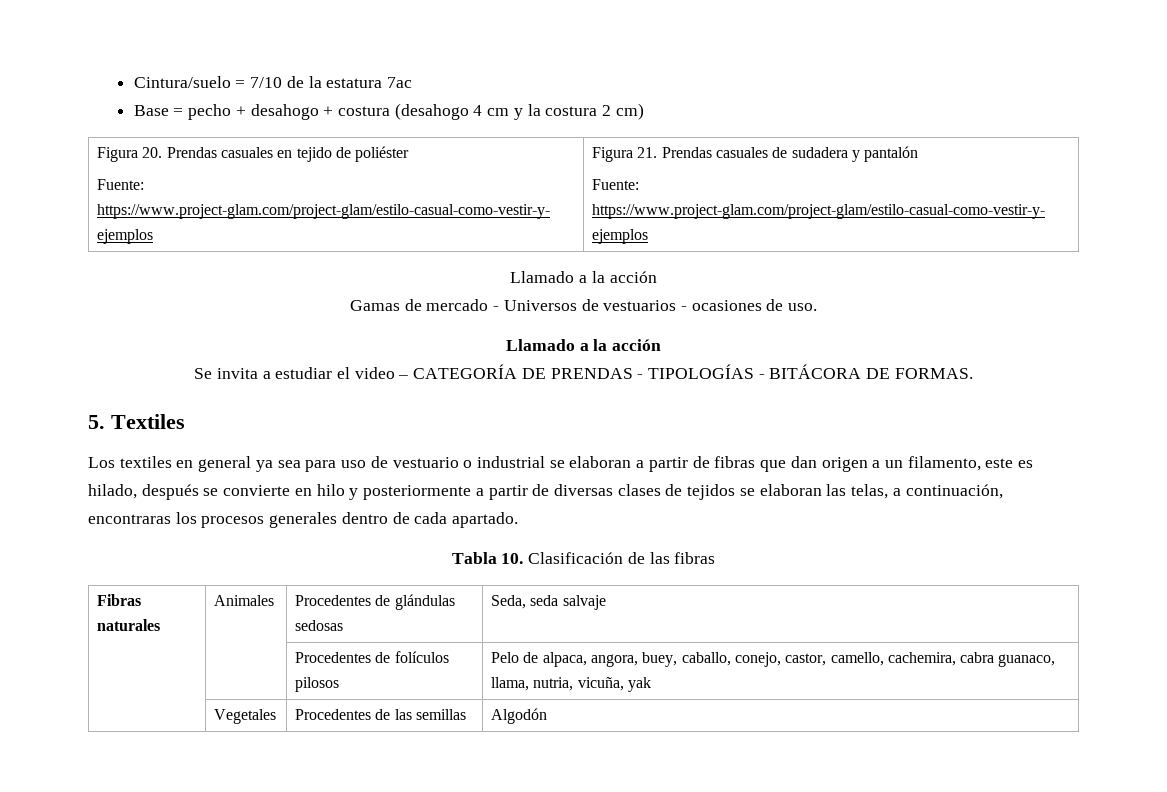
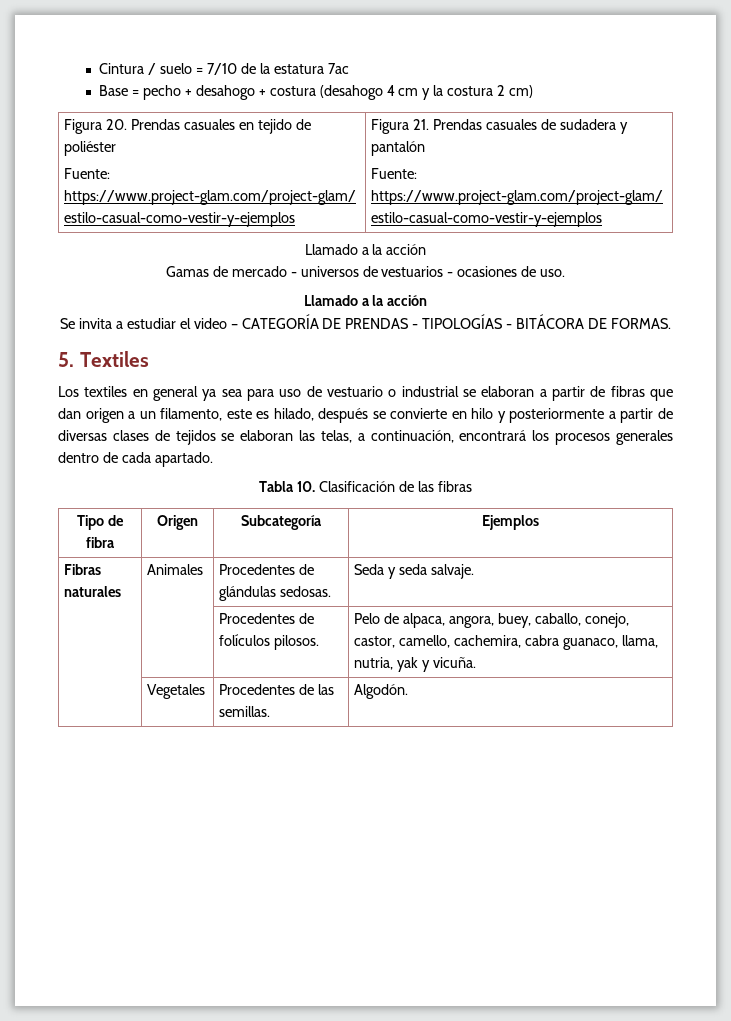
- Cintura/suelo = 7/10 de la estatura 7ac
+ Cintura / suelo = 7/10 de la estatura 7ac
- Gamas de mercado - Universos de vestuarios - ocasiones de uso.
+ Gamas de mercado - universos de vestuarios - ocasiones de uso.
- Los textiles en general ya sea para uso de vestuario o industrial se elaboran a partir de fibras que dan origen a un filamento, este es hilado, después se convierte en hilo y posteriormente a partir de diversas clases de tejidos se elaboran las telas, a continuación, encontraras los procesos generales dentro de cada apartado.
+ Los textiles en general ya sea para uso de vestuario o industrial se elaboran a partir de fibras que dan origen a un filamento, este es hilado, después se convierte en hilo y posteriormente a partir de diversas clases de tejidos se elaboran las telas, a continuación, encontrará los procesos generales dentro de cada apartado.
+ Tipo de fibra | Origen | Subcategoría | Ejemplos
- Fibras naturales | Animales | Procedentes de glándulas sedosas | Seda, seda salvaje
+ Fibras naturales | Animales | Procedentes de glándulas sedosas. | Seda y seda salvaje.
- | | Procedentes de folículos pilosos | Pelo de alpaca, angora, buey, caballo, conejo, castor, camello, cachemira, cabra guanaco, llama, nutria, vicuña, yak
+ | | Procedentes de folículos pilosos. | Pelo de alpaca, angora, buey, caballo, conejo, castor, camello, cachemira, cabra guanaco, llama, nutria, yak y vicuña.
- | Vegetales | Procedentes de las semillas | Algodón
+ | Vegetales | Procedentes de las semillas. | Algodón.

